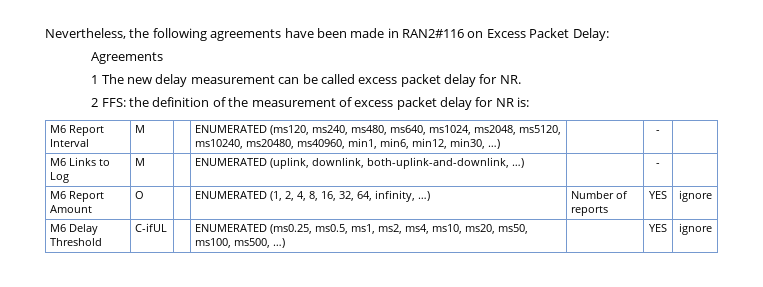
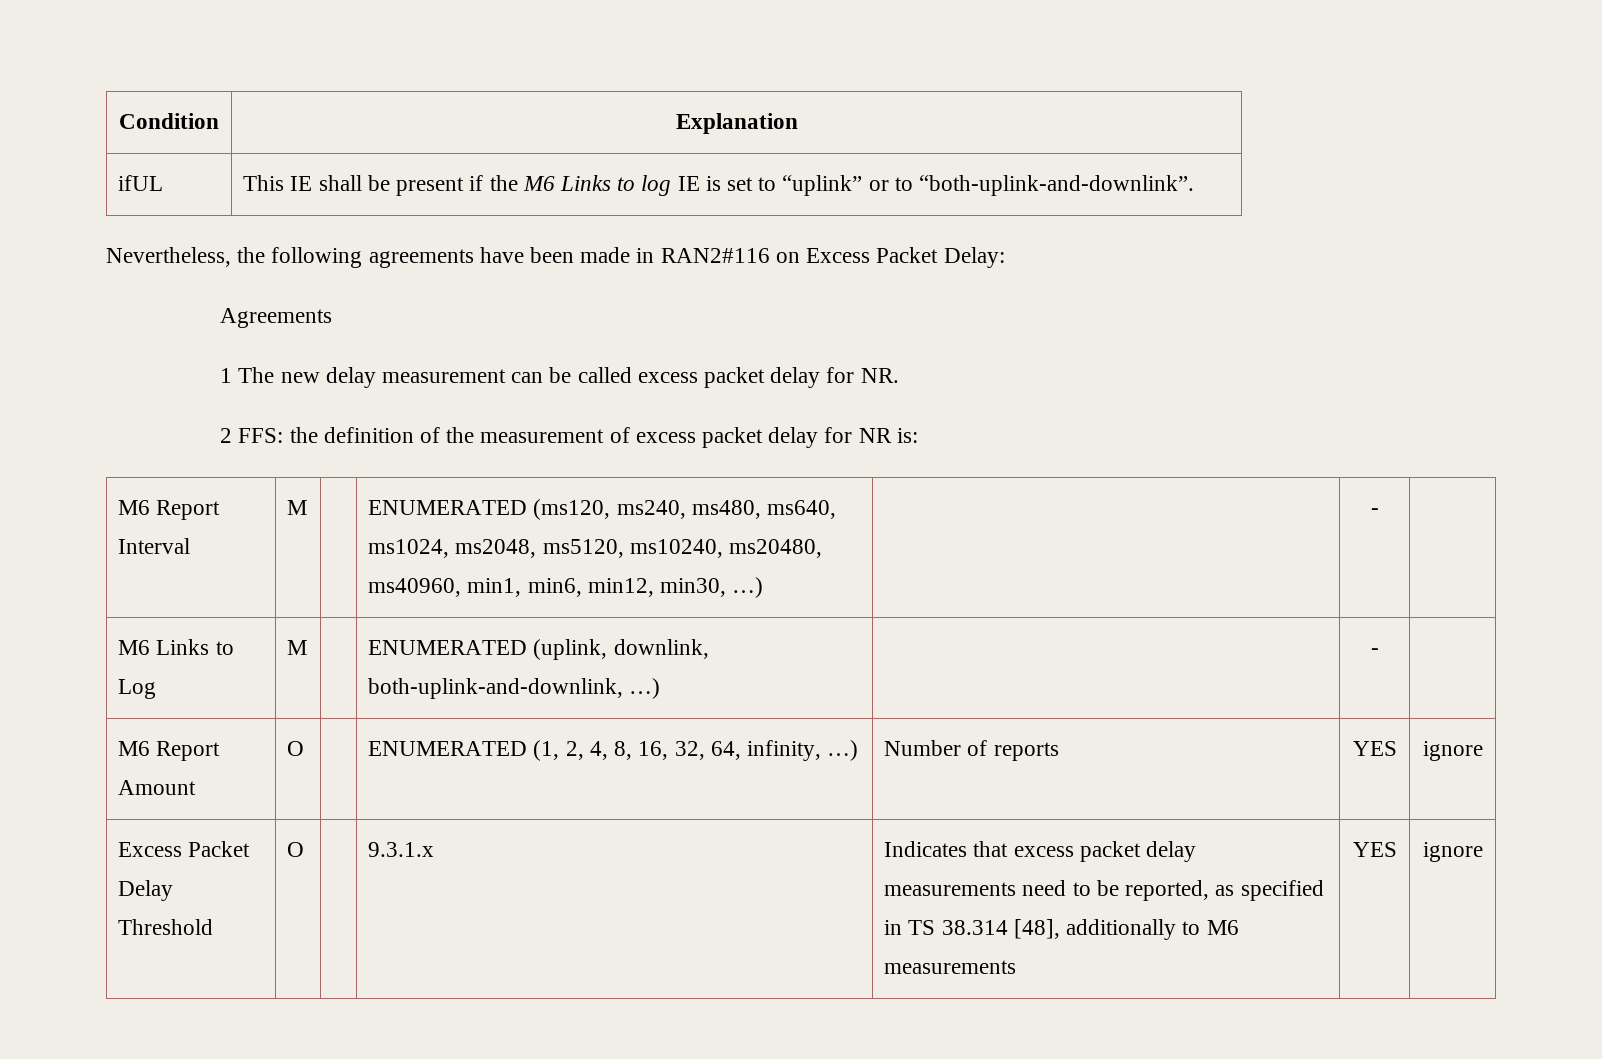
+ Condition | Explanation
+ ifUL | This IE shall be present if the M6 Links to log IE is set to “uplink” or to “both-uplink-and-downlink”.
- M6 Delay Threshold | C-ifUL | | ENUMERATED (ms0.25, ms0.5, ms1, ms2, ms4, ms10, ms20, ms50, ms100, ms500, …) | | YES | ignore
+ Excess Packet Delay Threshold | O | | 9.3.1.x | Indicates that excess packet delay measurements need to be reported, as specified in TS 38.314 [48], additionally to M6 measurements | YES | ignore

